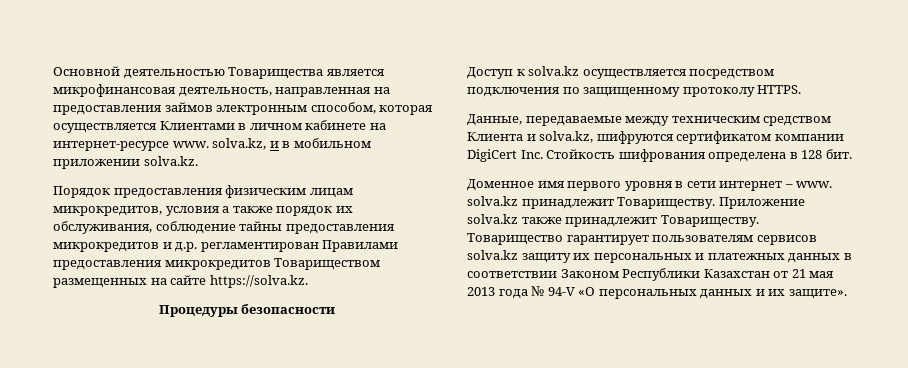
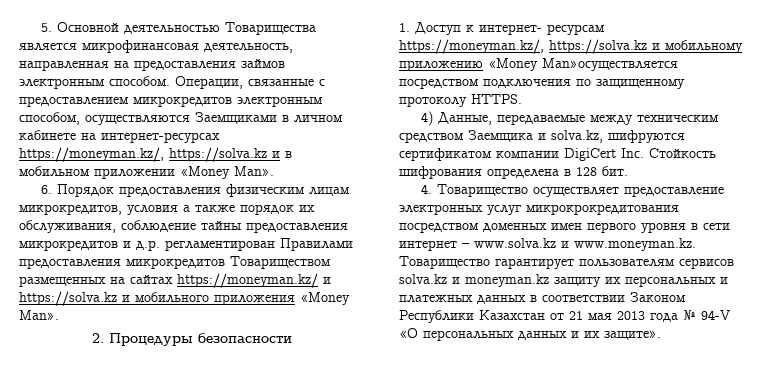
- Основной деятельностью Товарищества является микрофинансовая деятельность, направленная на предоставления займов электронным способом, которая осуществляется Клиентами в личном кабинете на интернет-ресурсе www. solva.kz, и в мобильном приложении solva.kz.
- Порядок предоставления физическим лицам микрокредитов, условия а также порядок их обслуживания, соблюдение тайны предоставления микрокредитов и д.р. регламентирован Правилами предоставления микрокредитов Товариществом размещенных на сайте https://solva.kz.
- Процедуры безопасности
+ 5. Основной деятельностью Товарищества является микрофинансовая деятельность, направленная на предоставления займов электронным способом. Операции, связанные с предоставлением микрокредитов электронным способом, осуществляются Заемщиками в личном кабинете на интернет-ресурсах https://moneyman.kz/, https://solva.kz и в мобильном приложении «Money Man».
+ 6. Порядок предоставления физическим лицам микрокредитов, условия а также порядок их обслуживания, соблюдение тайны предоставления микрокредитов и д.р. регламентирован Правилами предоставления микрокредитов Товариществом размещенных на сайтах https://moneyman.kz/ и https://solva.kz и мобильного приложения «Money Man».
+ 2. Процедуры безопасности
- Доступ к solva.kz осуществляется посредством подключения по защищенному протоколу HTTPS.
+ 1. Доступ к интернет- ресурсам https://moneyman.kz/, https://solva.kz и мобильному приложению «Money Man»осуществляется посредством подключения по защищенному протоколу HTTPS.
- Данные, передаваемые между техническим средством Клиента и solva.kz, шифруются сертификатом компании DigiCert Inc. Стойкость шифрования определена в 128 бит.
+ 4) Данные, передаваемые между техническим средством Заемщика и solva.kz, шифруются сертификатом компании DigiCert Inc. Стойкость шифрования определена в 128 бит.
- Доменное имя первого уровня в сети интернет – www. solva.kz принадлежит Товариществу. Приложение solva.kz также принадлежит Товариществу. Товарищество гарантирует пользователям сервисов solva.kz защиту их персональных и платежных данных в соответствии Законом Республики Казахстан от 21 мая 2013 года № 94-V «О персональных данных и их защите».
+ 4. Товарищество осуществляет предоставление электронных услуг микрокрокредитования посредством доменных имен первого уровня в сети интернет – www.solva.kz и www.moneyman.kz. Товарищество гарантирует пользователям сервисов solva.kz и moneyman.kz защиту их персональных и платежных данных в соответствии Законом Республики Казахстан от 21 мая 2013 года № 94-V «О персональных данных и их защите».

